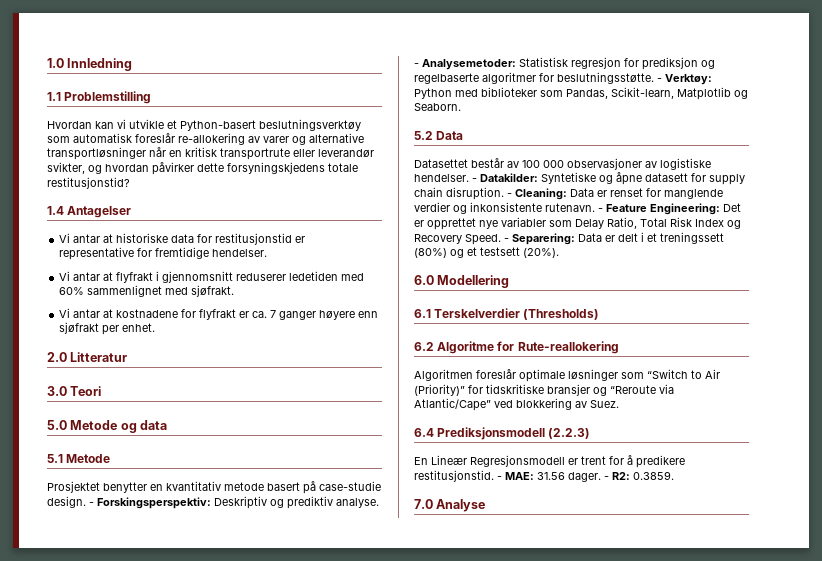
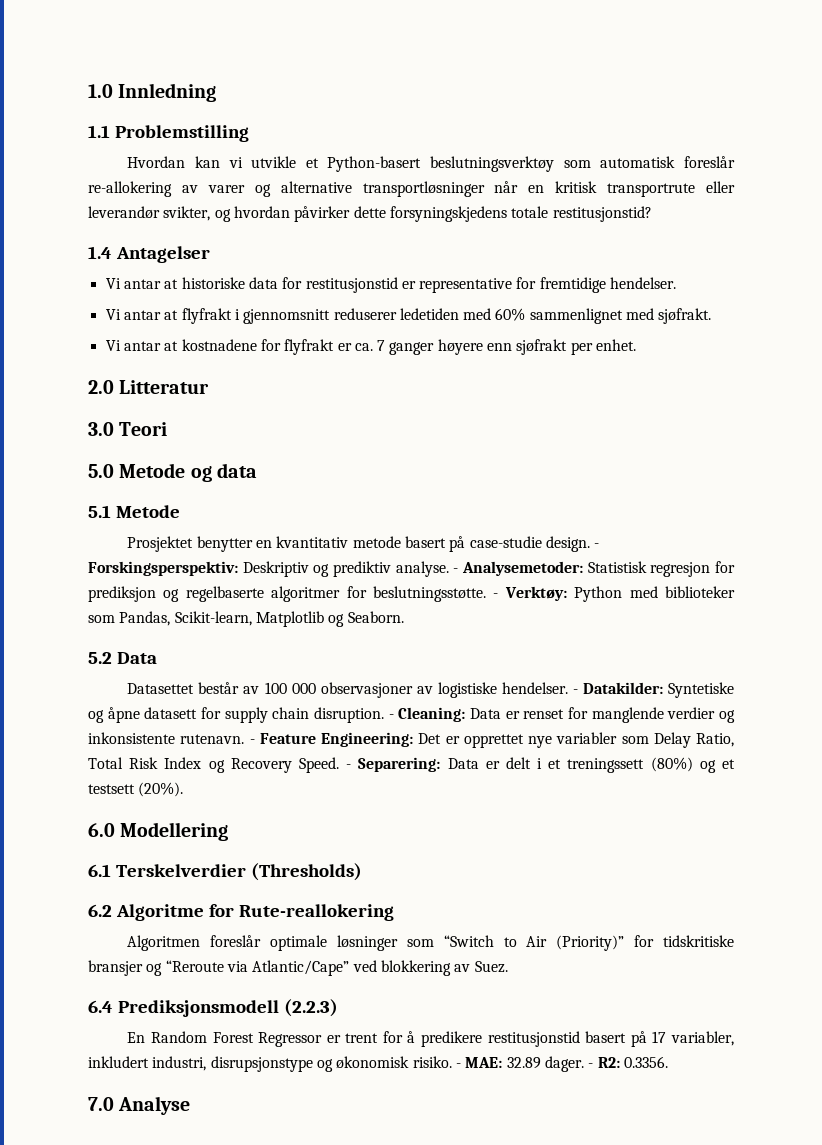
- En Lineær Regresjonsmodell er trent for å predikere restitusjonstid.
+ En Random Forest Regressor er trent for å predikere restitusjonstid basert på 17 variabler, inkludert industri, disrupsjonstype og økonomisk risiko.
- - MAE: 31.56 dager.
+ - MAE: 32.89 dager.
- - R2: 0.3859.
+ - R2: 0.3356.

